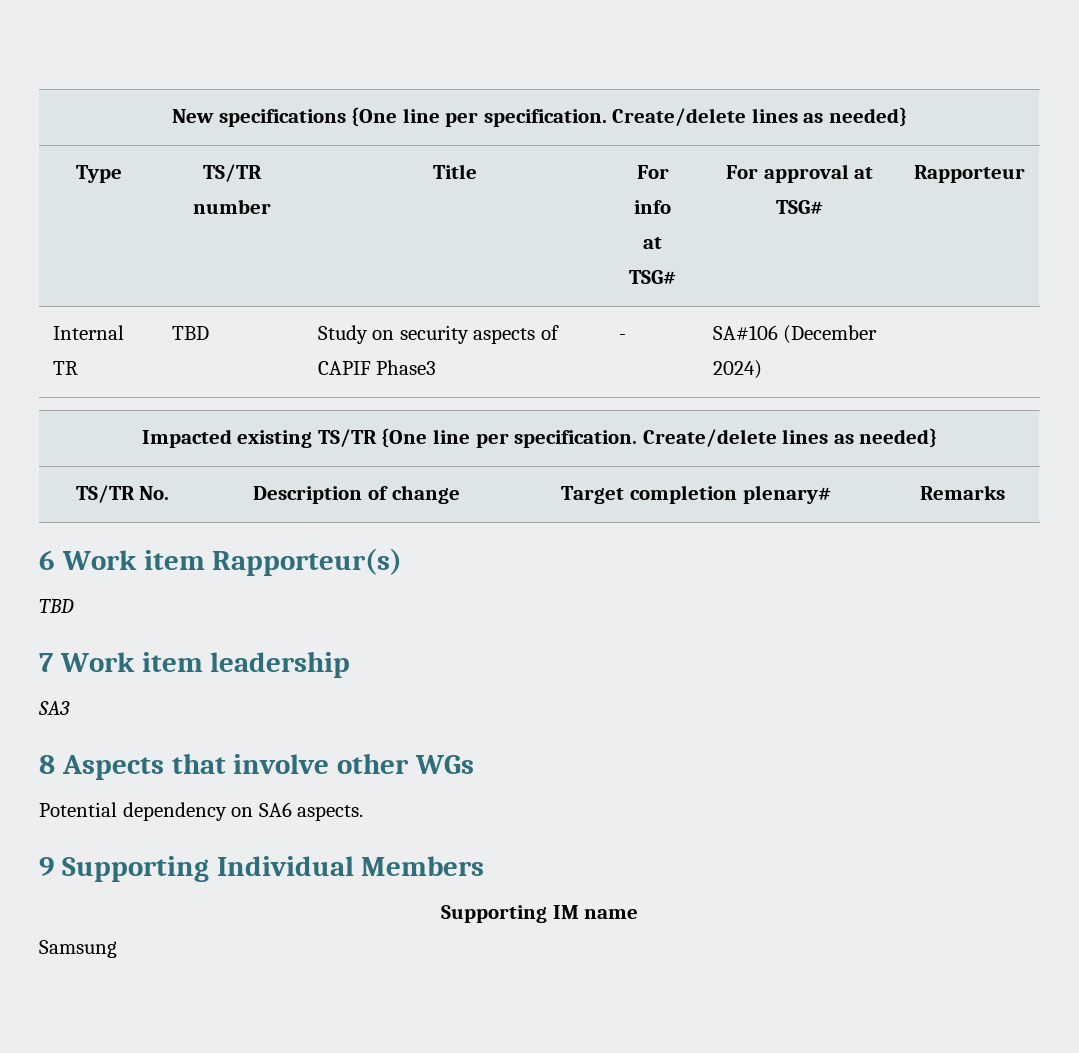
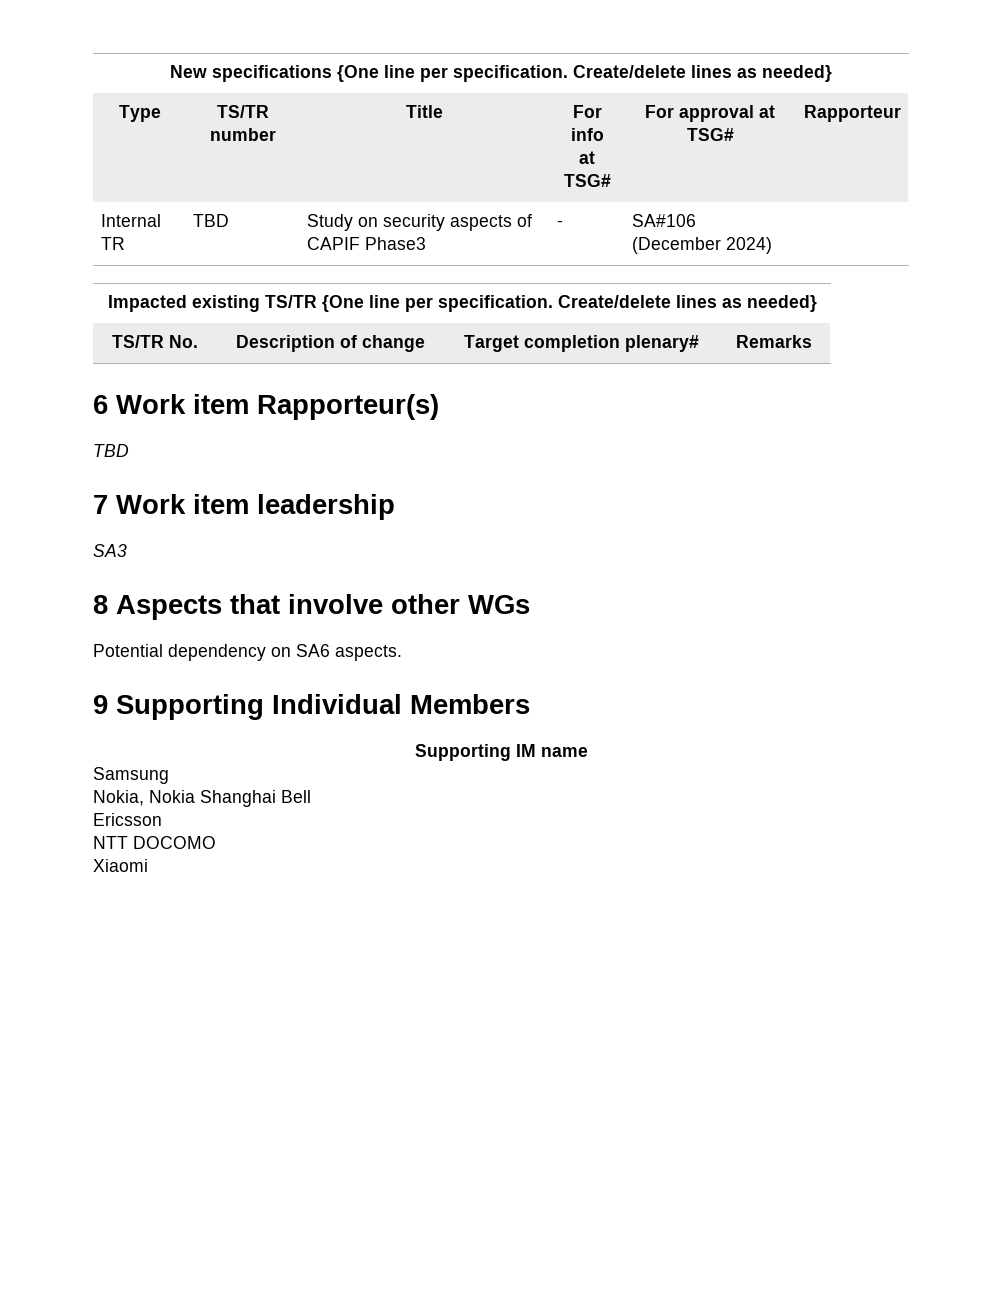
+ Nokia, Nokia Shanghai Bell
+ Ericsson
+ NTT DOCOMO
+ Xiaomi

